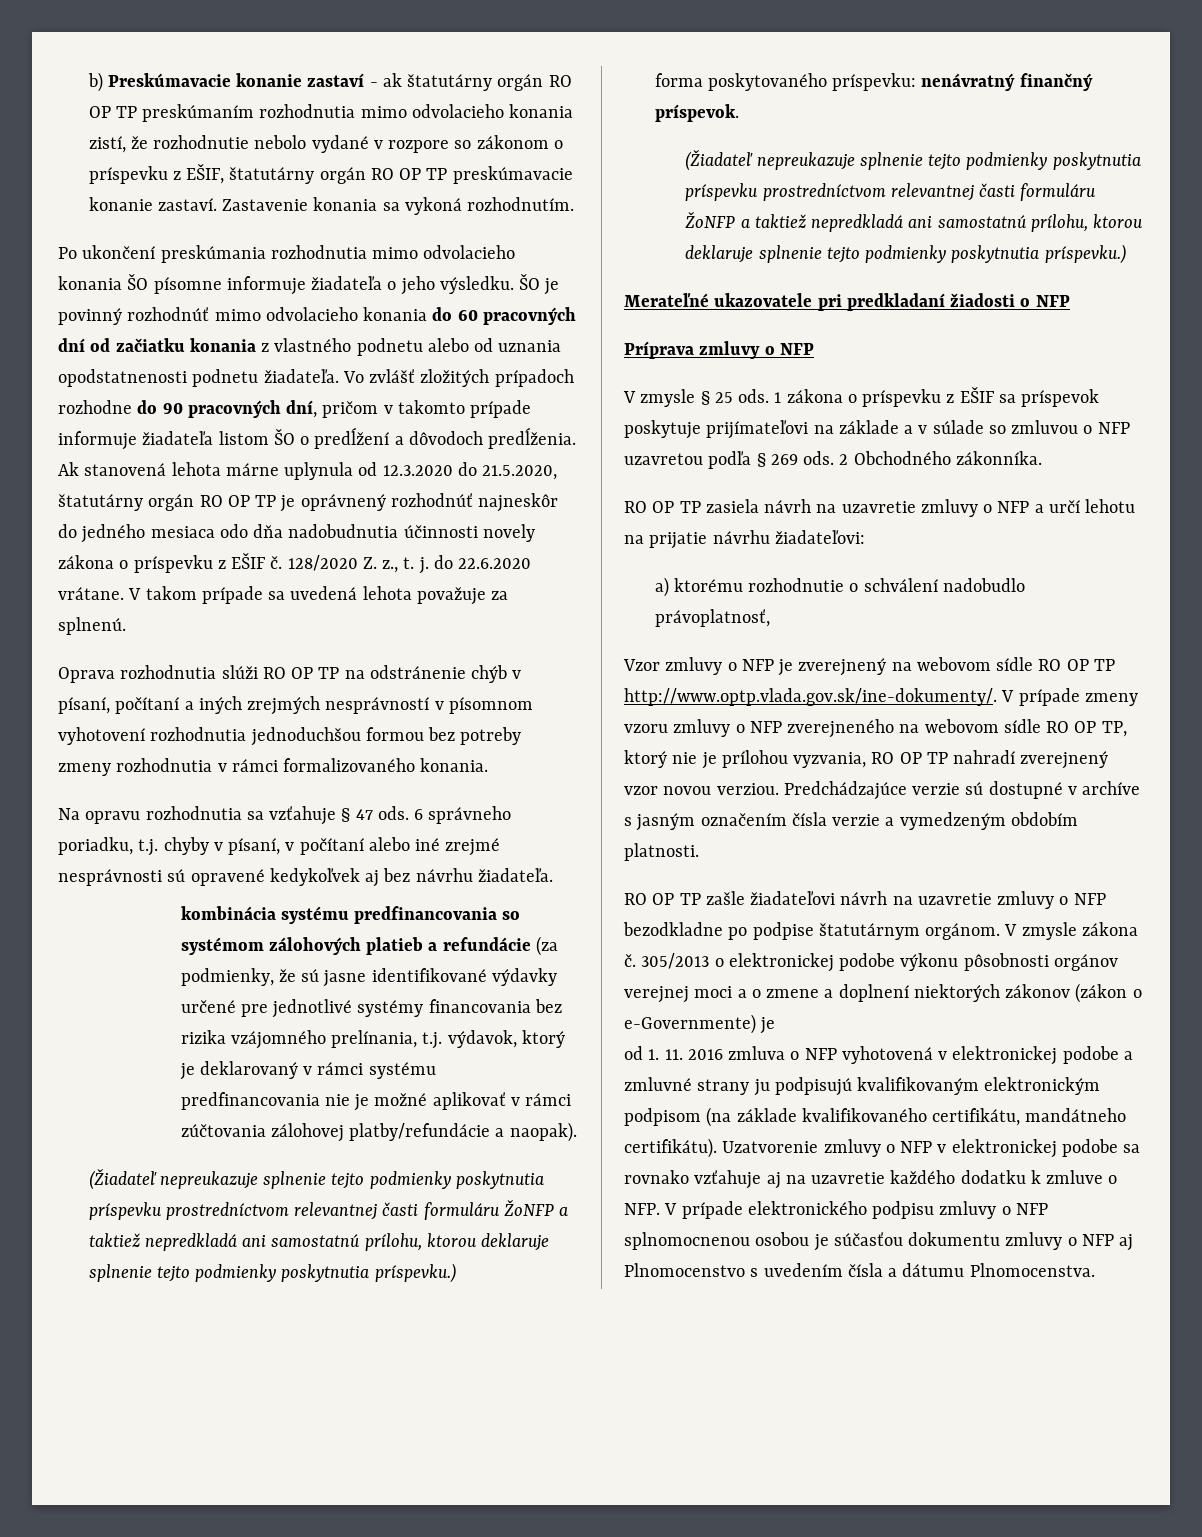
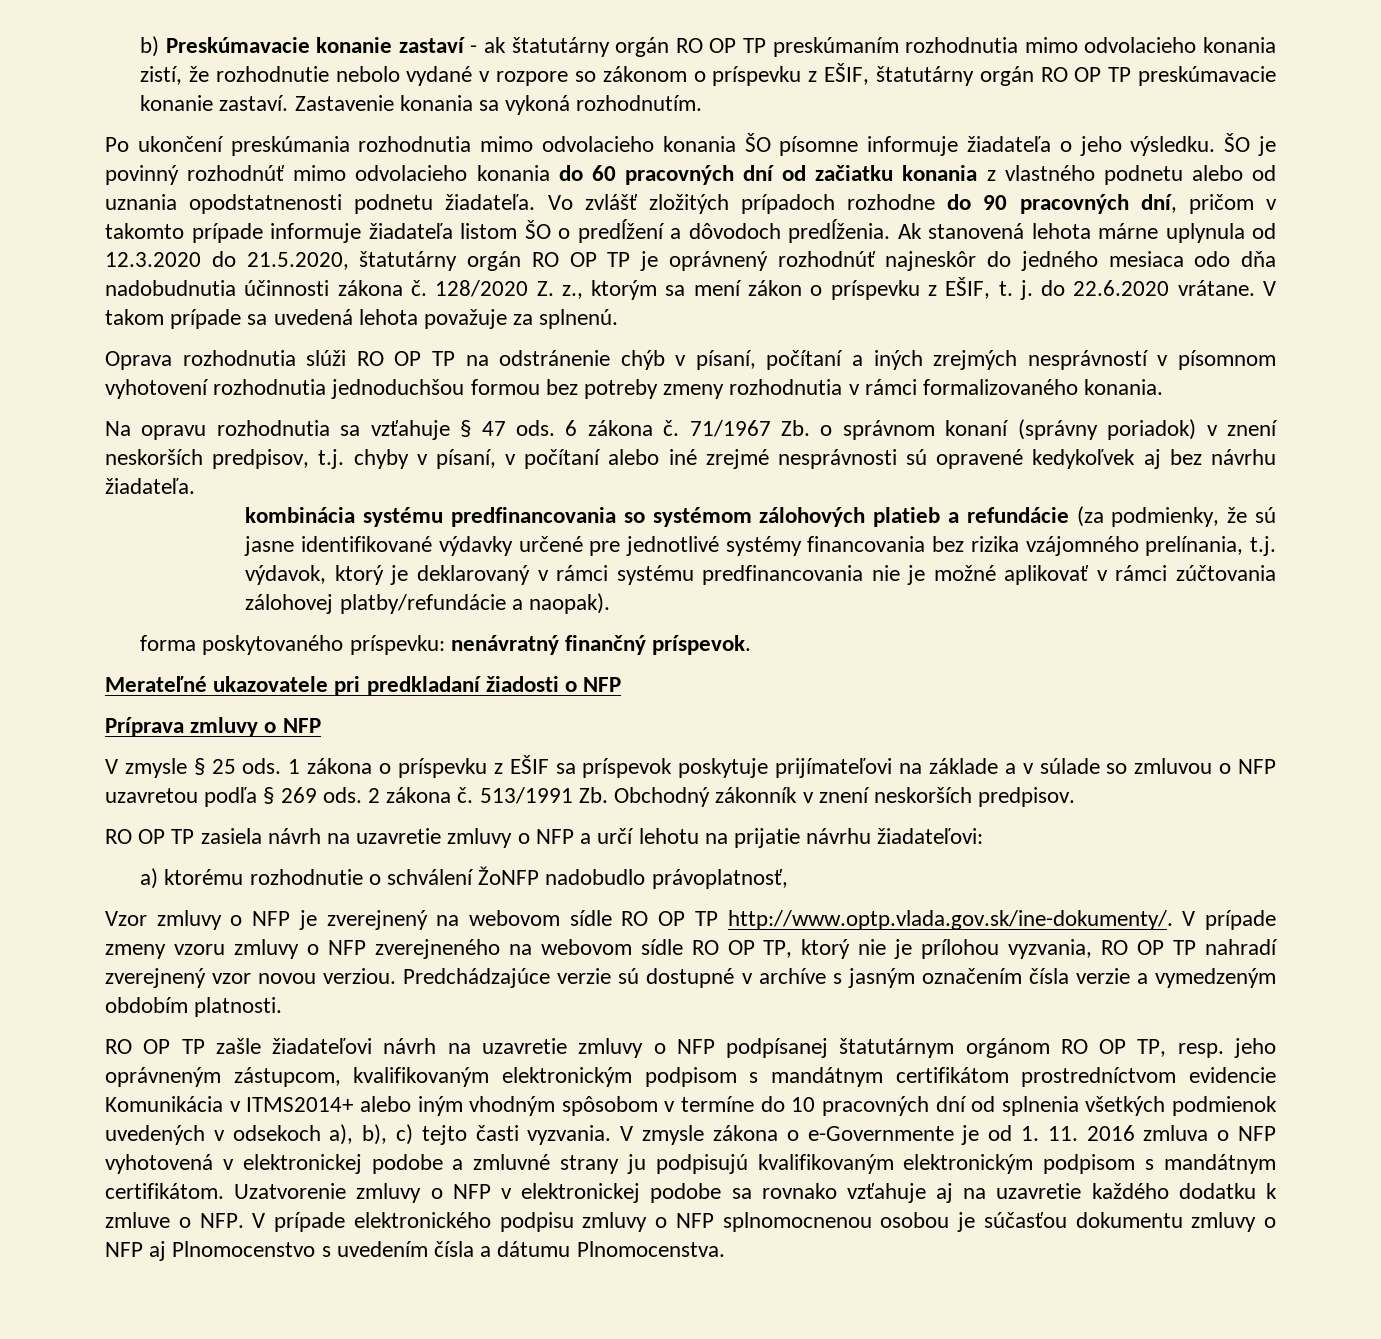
- Ak stanovená lehota márne uplynula od 12.3.2020 do 21.5.2020, štatutárny orgán RO OP TP je oprávnený rozhodnúť najneskôr do jedného mesiaca odo dňa nadobudnutia účinnosti novely zákona o príspevku z EŠIF č. 128/2020 Z. z., t. j. do 22.6.2020 vrátane.
+ Ak stanovená lehota márne uplynula od 12.3.2020 do 21.5.2020, štatutárny orgán RO OP TP je oprávnený rozhodnúť najneskôr do jedného mesiaca odo dňa nadobudnutia účinnosti zákona č. 128/2020 Z. z., ktorým sa mení zákon o príspevku z EŠIF, t. j. do 22.6.2020 vrátane.
- 6 správneho poriadku, t.j. chyby v písaní, v počítaní alebo iné zrejmé nesprávnosti sú opravené kedykoľvek aj bez návrhu žiadateľa.
+ 6 zákona č. 71/1967 Zb. o správnom konaní (správny poriadok) v znení neskorších predpisov, t.j. chyby v písaní, v počítaní alebo iné zrejmé nesprávnosti sú opravené kedykoľvek aj bez návrhu žiadateľa.
  kombinácia systému predfinancovania so systémom zálohových platieb a refundácie (za podmienky, že sú jasne identifikované výdavky určené pre jednotlivé systémy financovania bez rizika vzájomného prelínania, t.j. výdavok, ktorý je deklarovaný v rámci systému predfinancovania nie je možné aplikovať v rámci zúčtovania zálohovej platby/refundácie a naopak).
- (Žiadateľ nepreukazuje splnenie tejto podmienky poskytnutia príspevku prostredníctvom relevantnej časti formuláru ŽoNFP a taktiež nepredkladá ani samostatnú prílohu, ktorou deklaruje splnenie tejto podmienky poskytnutia príspevku.)
  forma poskytovaného príspevku: nenávratný finančný príspevok.
- (Žiadateľ nepreukazuje splnenie tejto podmienky poskytnutia príspevku prostredníctvom relevantnej časti formuláru ŽoNFP a taktiež nepredkladá ani samostatnú prílohu, ktorou deklaruje splnenie tejto podmienky poskytnutia príspevku.)
- 2 Obchodného zákonníka.
+ 2 zákona č. 513/1991 Zb. Obchodný zákonník v znení neskorších predpisov.
- a) ktorému rozhodnutie o schválení nadobudlo právoplatnosť,
+ a) ktorému rozhodnutie o schválení ŽoNFP nadobudlo právoplatnosť,
- RO OP TP zašle žiadateľovi návrh na uzavretie zmluvy o NFP bezodkladne po podpise štatutárnym orgánom. V zmysle zákona č. 305/2013 o elektronickej podobe výkonu pôsobnosti orgánov verejnej moci a o zmene a doplnení niektorých zákonov (zákon o e-Governmente) je
- od 1. 11. 2016 zmluva o NFP vyhotovená v elektronickej podobe a zmluvné strany ju podpisujú kvalifikovaným elektronickým podpisom (na základe kvalifikovaného certifikátu, mandátneho certifikátu).
+ RO OP TP zašle žiadateľovi návrh na uzavretie zmluvy o NFP podpísanej štatutárnym orgánom RO OP TP, resp. jeho oprávneným zástupcom, kvalifikovaným elektronickým podpisom s mandátnym certifikátom prostredníctvom evidencie Komunikácia v ITMS2014+ alebo iným vhodným spôsobom v termíne do 10 pracovných dní od splnenia všetkých podmienok uvedených v odsekoch a), b), c) tejto časti vyzvania. V zmysle zákona o e-Governmente je od 1. 11. 2016 zmluva o NFP vyhotovená v elektronickej podobe a zmluvné strany ju podpisujú kvalifikovaným elektronickým podpisom s mandátnym certifikátom.

